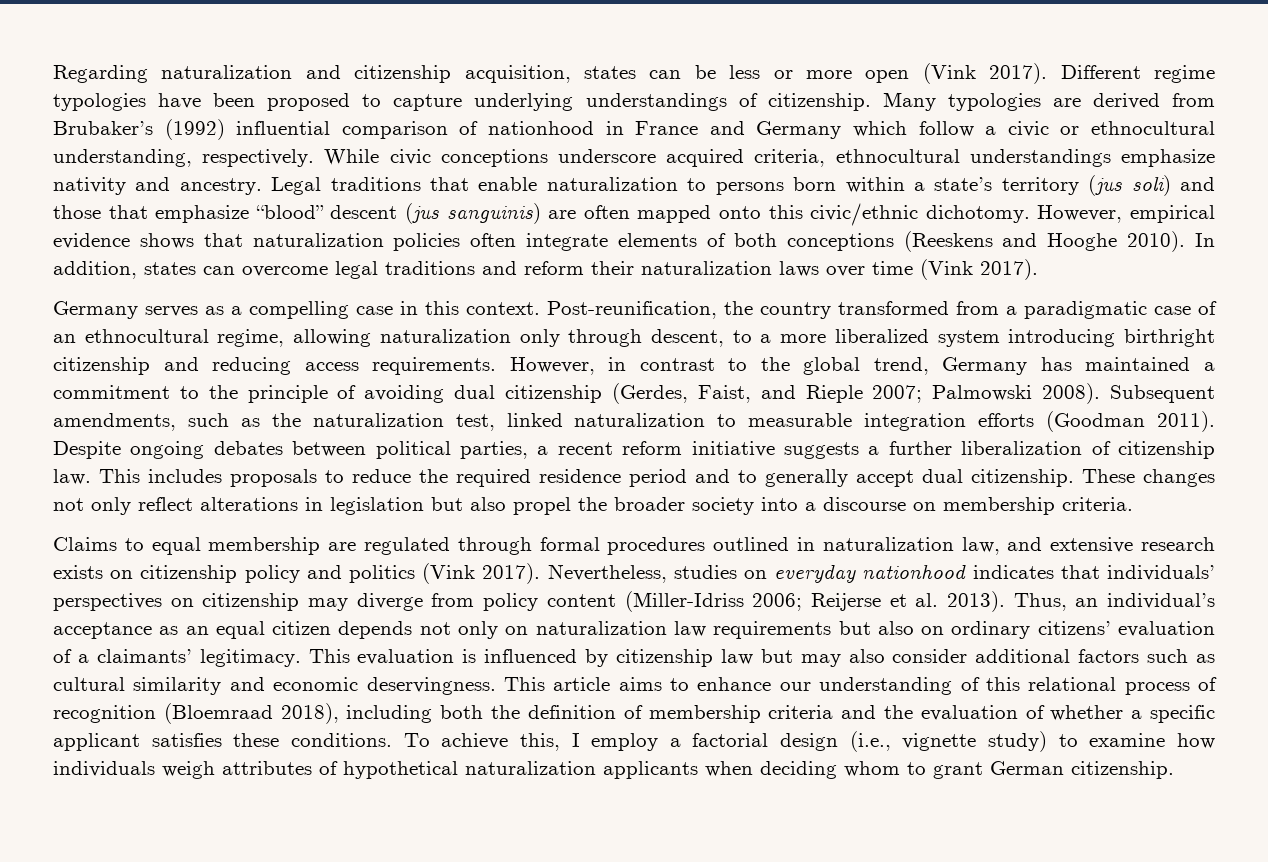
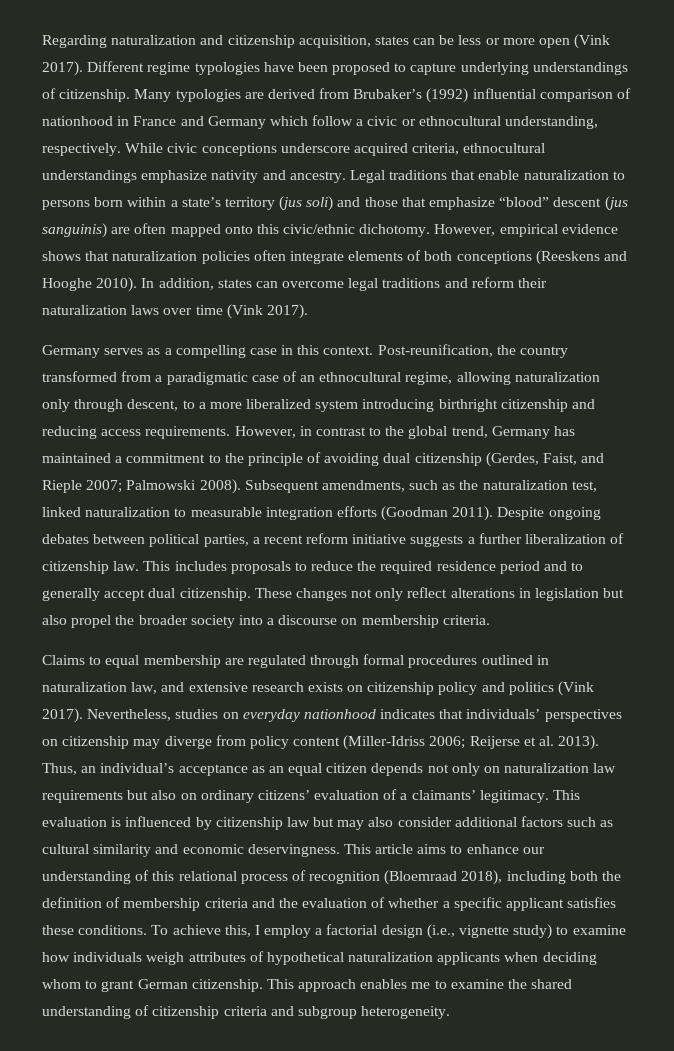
+ This approach enables me to examine the shared understanding of citizenship criteria and subgroup heterogeneity.

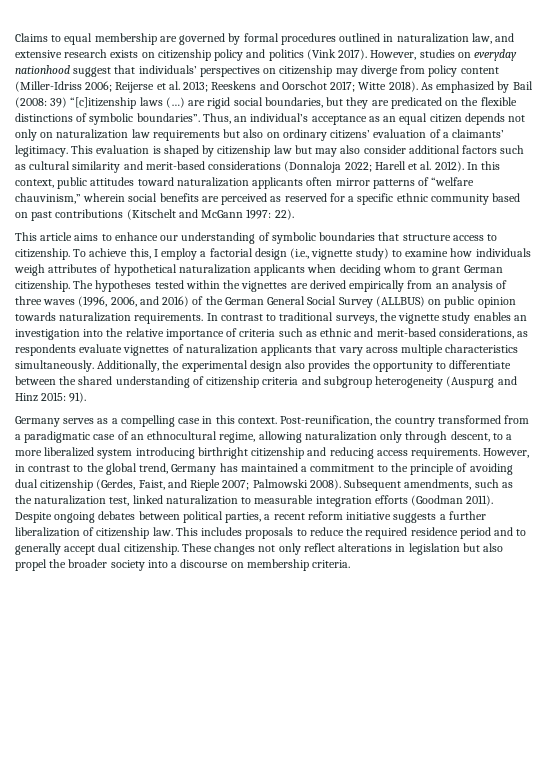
- Regarding naturalization and citizenship acquisition, states can be less or more open (Vink 2017). Different regime typologies have been proposed to capture underlying understandings of citizenship. Many typologies are derived from Brubaker’s (1992) influential comparison of nationhood in France and Germany which follow a civic or ethnocultural understanding, respectively. While civic conceptions underscore acquired criteria, ethnocultural understandings emphasize nativity and ancestry. Legal traditions that enable naturalization to persons born within a state’s territory (jus soli) and those that emphasize “blood” descent (jus sanguinis) are often mapped onto this civic/ethnic dichotomy. However, empirical evidence shows that naturalization policies often integrate elements of both conceptions (Reeskens and Hooghe 2010). In addition, states can overcome legal traditions and reform their naturalization laws over time (Vink 2017).
+ Claims to equal membership are governed by formal procedures outlined in naturalization law, and extensive research exists on citizenship policy and politics (Vink 2017). However, studies on everyday nationhood suggest that individuals’ perspectives on citizenship may diverge from policy content (Miller-Idriss 2006; Reijerse et al. 2013; Reeskens and Oorschot 2017; Witte 2018). As emphasized by Bail (2008: 39) “[c]itizenship laws (…) are rigid social boundaries, but they are predicated on the flexible distinctions of symbolic boundaries”. Thus, an individual’s acceptance as an equal citizen depends not only on naturalization law requirements but also on ordinary citizens’ evaluation of a claimants’ legitimacy. This evaluation is shaped by citizenship law but may also consider additional factors such as cultural similarity and merit-based considerations (Donnaloja 2022; Harell et al. 2012). In this context, public attitudes toward naturalization applicants often mirror patterns of “welfare chauvinism,” wherein social benefits are perceived as reserved for a specific ethnic community based on past contributions (Kitschelt and McGann 1997: 22).
+ This article aims to enhance our understanding of symbolic boundaries that structure access to citizenship. To achieve this, I employ a factorial design (i.e., vignette study) to examine how individuals weigh attributes of hypothetical naturalization applicants when deciding whom to grant German citizenship. The hypotheses tested within the vignettes are derived empirically from an analysis of three waves (1996, 2006, and 2016) of the German General Social Survey (ALLBUS) on public opinion towards naturalization requirements. In contrast to traditional surveys, the vignette study enables an investigation into the relative importance of criteria such as ethnic and merit-based considerations, as respondents evaluate vignettes of naturalization applicants that vary across multiple characteristics simultaneously. Additionally, the experimental design also provides the opportunity to differentiate between the shared understanding of citizenship criteria and subgroup heterogeneity (Auspurg and Hinz 2015: 91).
- Claims to equal membership are regulated through formal procedures outlined in naturalization law, and extensive research exists on citizenship policy and politics (Vink 2017). Nevertheless, studies on everyday nationhood indicates that individuals’ perspectives on citizenship may diverge from policy content (Miller-Idriss 2006; Reijerse et al. 2013). Thus, an individual’s acceptance as an equal citizen depends not only on naturalization law requirements but also on ordinary citizens’ evaluation of a claimants’ legitimacy. This evaluation is influenced by citizenship law but may also consider additional factors such as cultural similarity and economic deservingness. This article aims to enhance our understanding of this relational process of recognition (Bloemraad 2018), including both the definition of membership criteria and the evaluation of whether a specific applicant satisfies these conditions. To achieve this, I employ a factorial design (i.e., vignette study) to examine how individuals weigh attributes of hypothetical naturalization applicants when deciding whom to grant German citizenship. This approach enables me to examine the shared understanding of citizenship criteria and subgroup heterogeneity.

